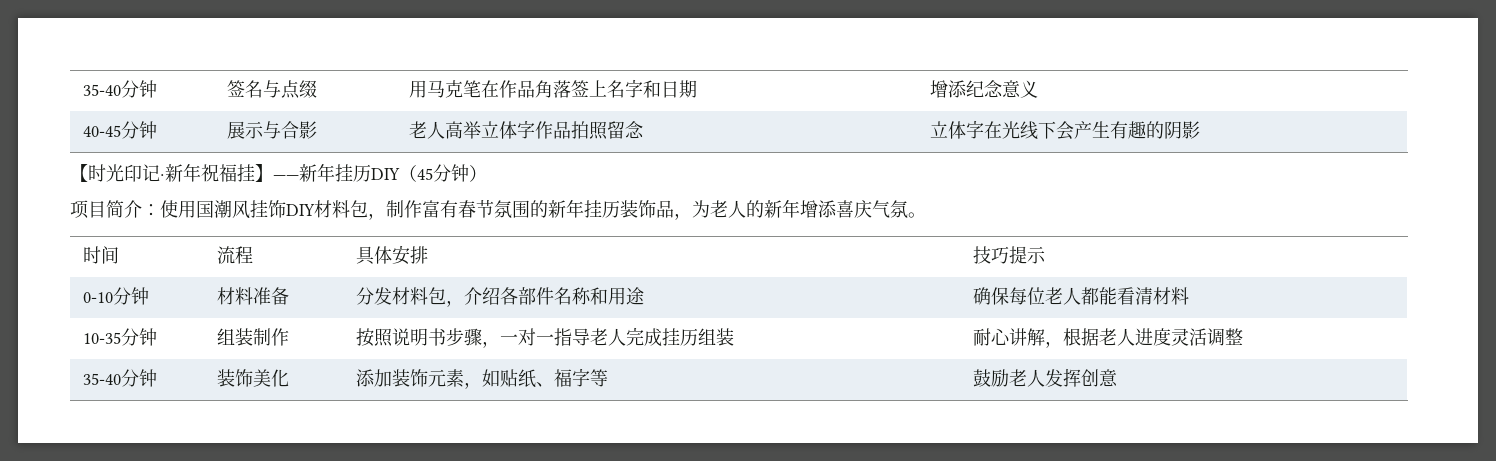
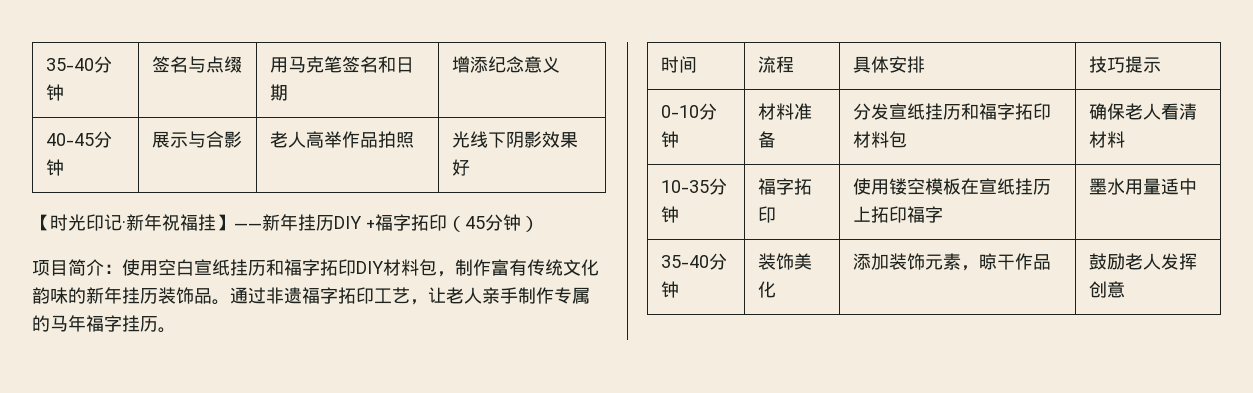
- 35-40分钟 | 签名与点缀 | 用马克笔在作品角落签上名字和日期 | 增添纪念意义
+ 35-40分钟 | 签名与点缀 | 用马克笔签名和日期 | 增添纪念意义
- 40-45分钟 | 展示与合影 | 老人高举立体字作品拍照留念 | 立体字在光线下会产生有趣的阴影
+ 40-45分钟 | 展示与合影 | 老人高举作品拍照 | 光线下阴影效果好
- 【时光印记·新年祝福挂】——新年挂历DIY（45分钟）
+ 【时光印记·新年祝福挂】——新年挂历DIY +福字拓印（45分钟）
- 项目简介：使用国潮风挂饰DIY材料包，制作富有春节氛围的新年挂历装饰品，为老人的新年增添喜庆气氛。
+ 项目简介：使用空白宣纸挂历和福字拓印DIY材料包，制作富有传统文化韵味的新年挂历装饰品。通过非遗福字拓印工艺，让老人亲手制作专属的马年福字挂历。
- 0-10分钟 | 材料准备 | 分发材料包，介绍各部件名称和用途 | 确保每位老人都能看清材料
- 10-35分钟 | 组装制作 | 按照说明书步骤，一对一指导老人完成挂历组装 | 耐心讲解，根据老人进度灵活调整
+ 0-10分钟 | 材料准备 | 分发宣纸挂历和福字拓印材料包 | 确保老人看清材料
+ 10-35分钟 | 福字拓印 | 使用镂空模板在宣纸挂历上拓印福字 | 墨水用量适中
- 35-40分钟 | 装饰美化 | 添加装饰元素，如贴纸、福字等 | 鼓励老人发挥创意
+ 35-40分钟 | 装饰美化 | 添加装饰元素，晾干作品 | 鼓励老人发挥创意

